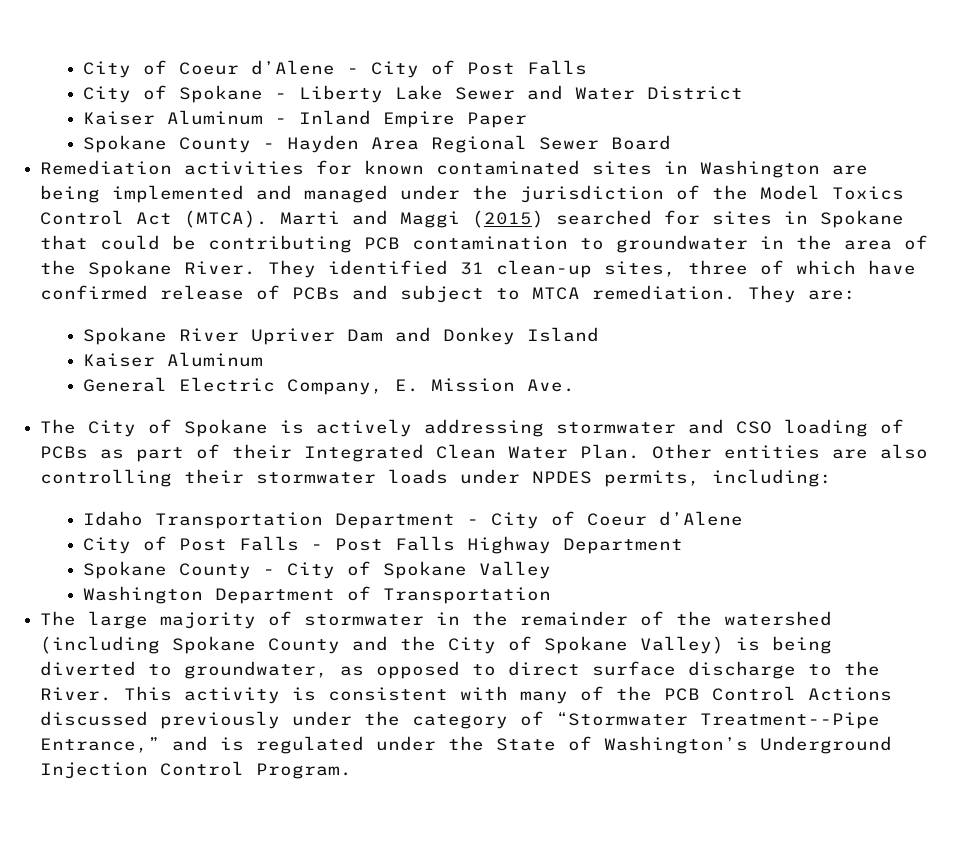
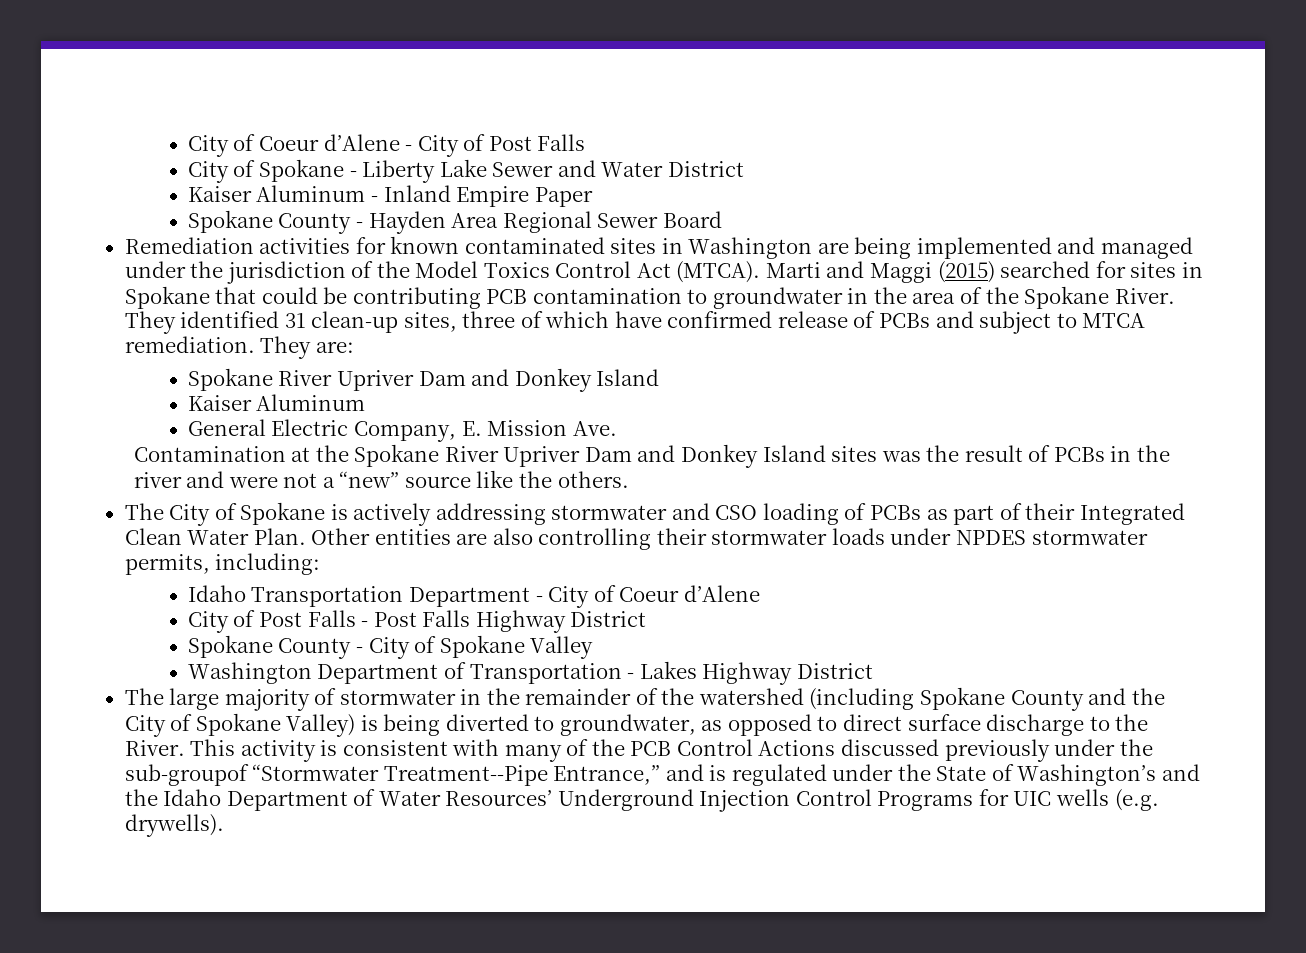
+ Contamination at the Spokane River Upriver Dam and Donkey Island sites was the result of PCBs in the river and were not a “new” source like the others.
- Other entities are also controlling their stormwater loads under NPDES permits, including:
+ Other entities are also controlling their stormwater loads under NPDES stormwater permits, including:
- City of Post Falls - Post Falls Highway Department
+ City of Post Falls - Post Falls Highway District
- Washington Department of Transportation
+ Washington Department of Transportation - Lakes Highway District
- This activity is consistent with many of the PCB Control Actions discussed previously under the category of “Stormwater Treatment--Pipe Entrance,” and is regulated under the State of Washington’s Underground Injection Control Program.
+ This activity is consistent with many of the PCB Control Actions discussed previously under the sub-groupof “Stormwater Treatment--Pipe Entrance,” and is regulated under the State of Washington’s and the Idaho Department of Water Resources’ Underground Injection Control Programs for UIC wells (e.g. drywells).

